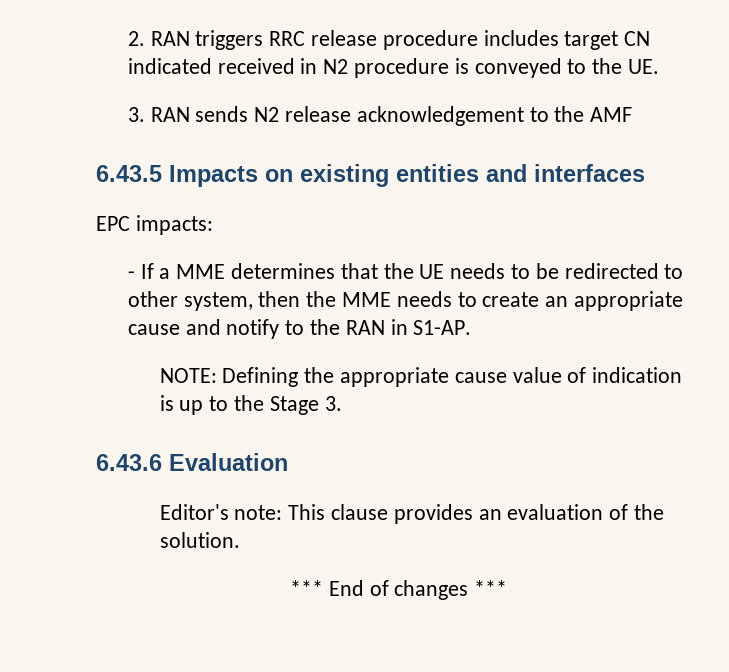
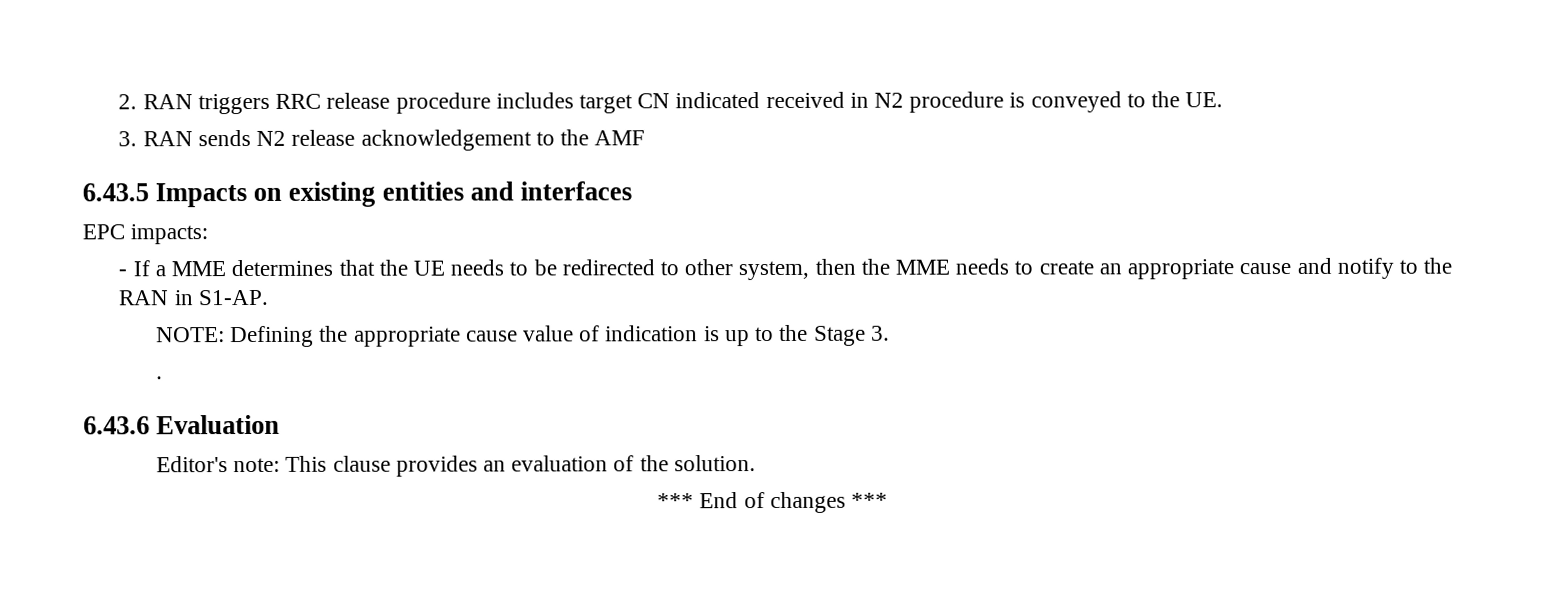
+ .

